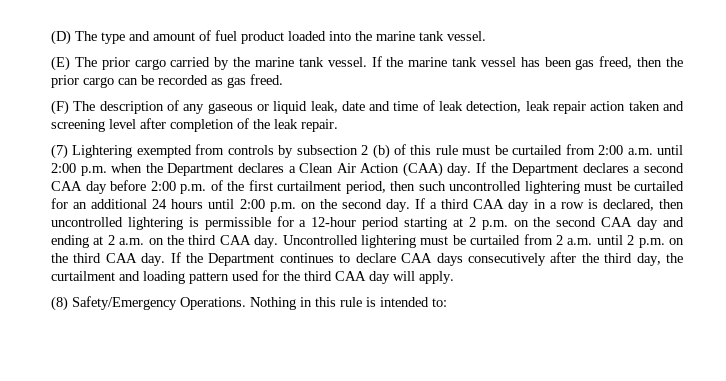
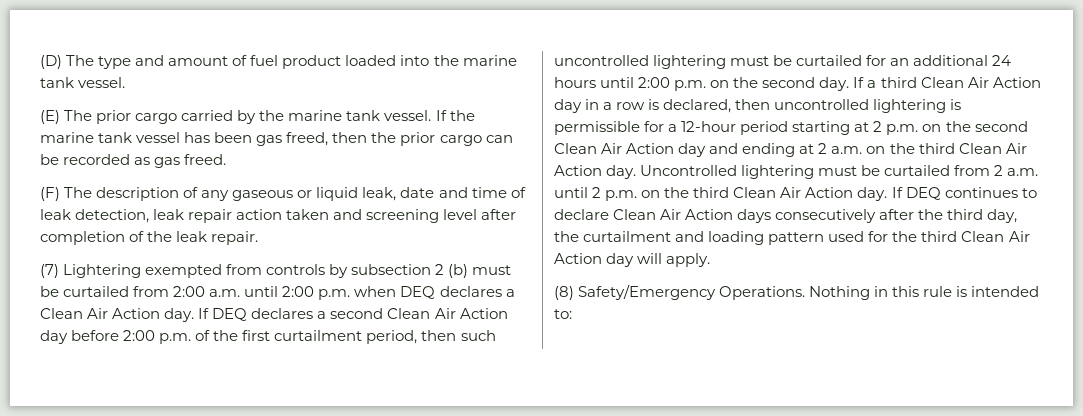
- (7) Lightering exempted from controls by subsection 2 (b) of this rule must be curtailed from 2:00 a.m. until 2:00 p.m. when the Department declares a Clean Air Action (CAA) day. If the Department declares a second CAA day before 2:00 p.m. of the first curtailment period, then such uncontrolled lightering must be curtailed for an additional 24 hours until 2:00 p.m. on the second day.
+ (7) Lightering exempted from controls by subsection 2 (b) must be curtailed from 2:00 a.m. until 2:00 p.m. when DEQ declares a Clean Air Action day. If DEQ declares a second Clean Air Action day before 2:00 p.m. of the first curtailment period, then such uncontrolled lightering must be curtailed for an additional 24 hours until 2:00 p.m. on the second day.
- If a third CAA day in a row is declared, then uncontrolled lightering is permissible for a 12-hour period starting at 2 p.m. on the second CAA day and ending at 2 a.m. on the third CAA day.
+ If a third Clean Air Action day in a row is declared, then uncontrolled lightering is permissible for a 12-hour period starting at 2 p.m. on the second Clean Air Action day and ending at 2 a.m. on the third Clean Air Action day.
- Uncontrolled lightering must be curtailed from 2 a.m. until 2 p.m. on the third CAA day. If the Department continues to declare CAA days consecutively after the third day, the curtailment and loading pattern used for the third CAA day will apply.
+ Uncontrolled lightering must be curtailed from 2 a.m. until 2 p.m. on the third Clean Air Action day. If DEQ continues to declare Clean Air Action days consecutively after the third day, the curtailment and loading pattern used for the third Clean Air Action day will apply.

